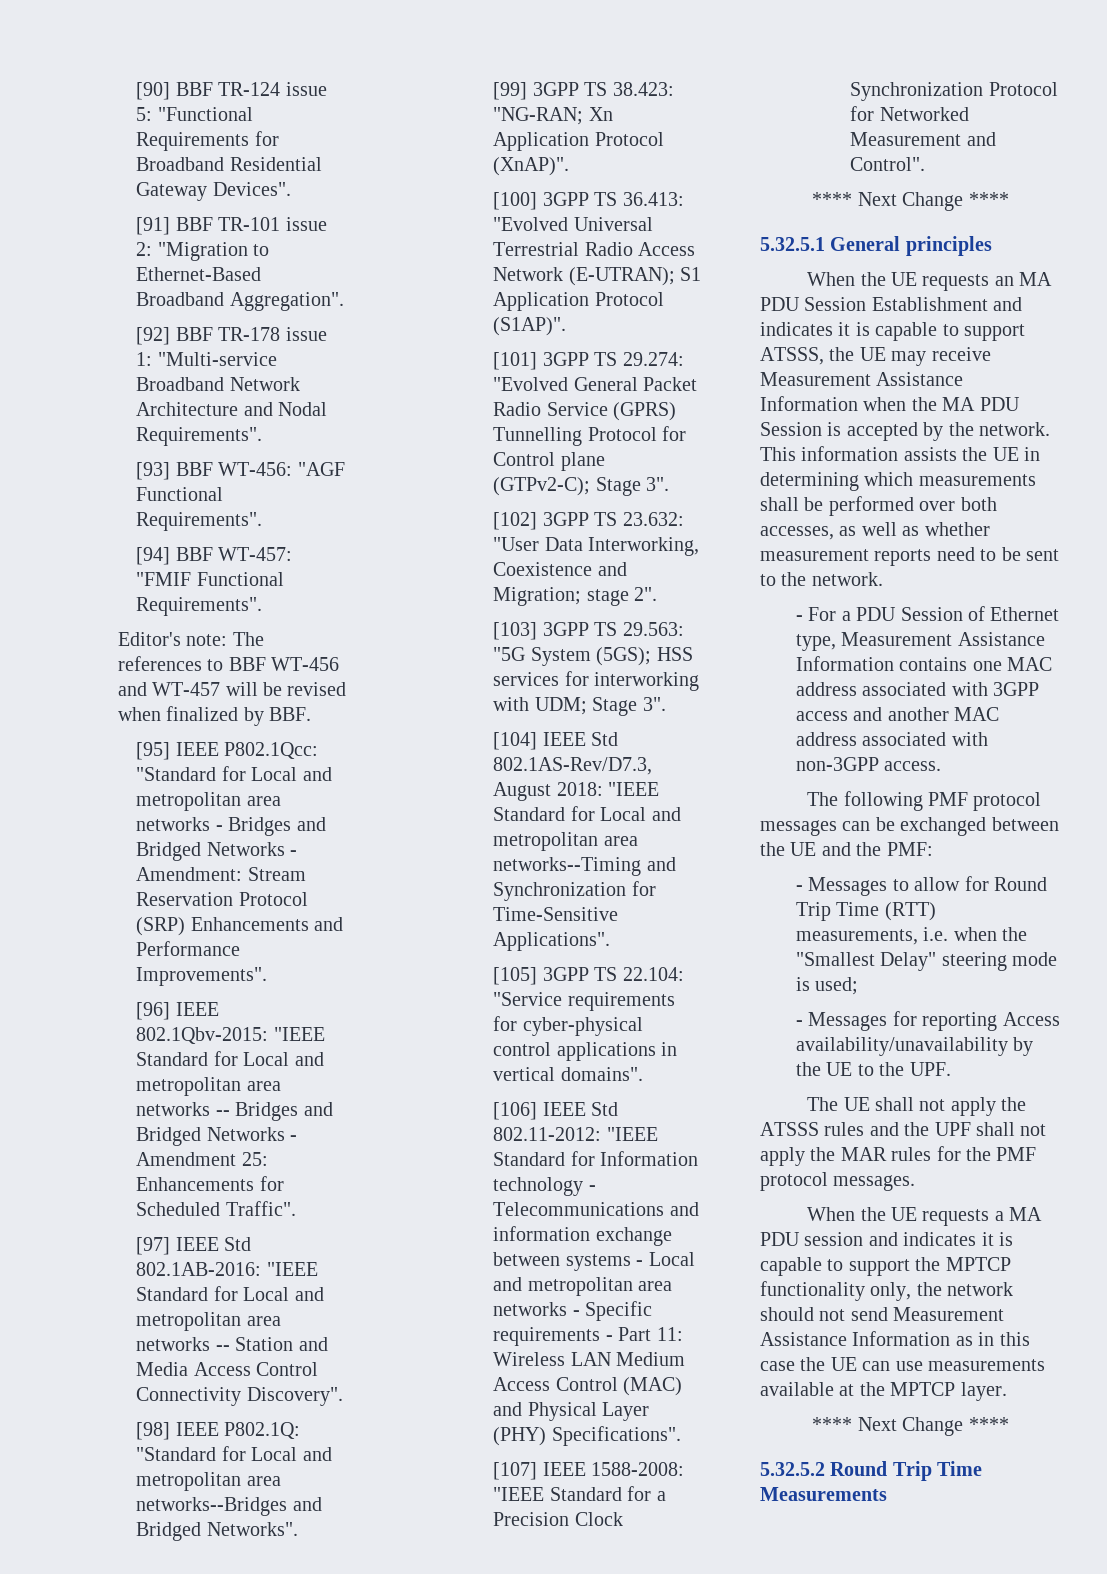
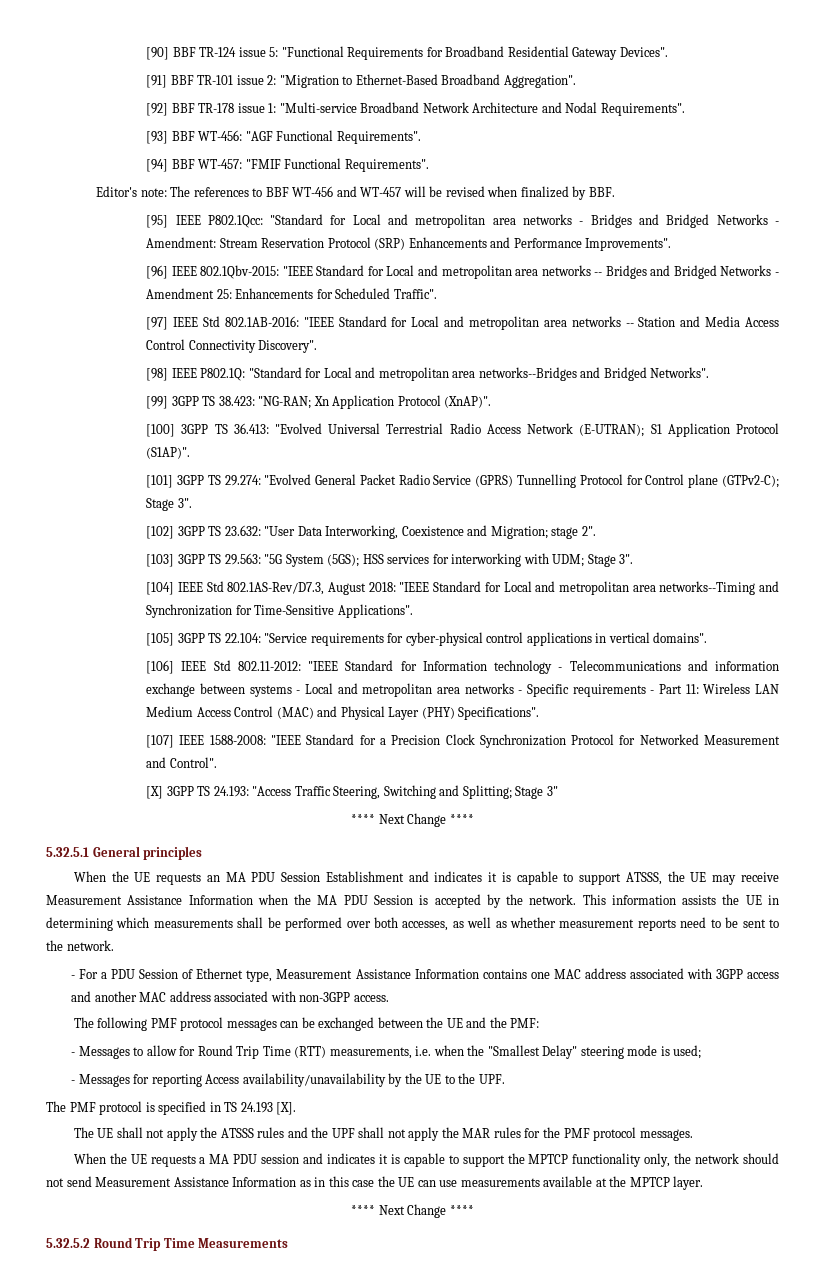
+ [X] 3GPP TS 24.193: "Access Traffic Steering, Switching and Splitting; Stage 3"
+ The PMF protocol is specified in TS 24.193 [X].

